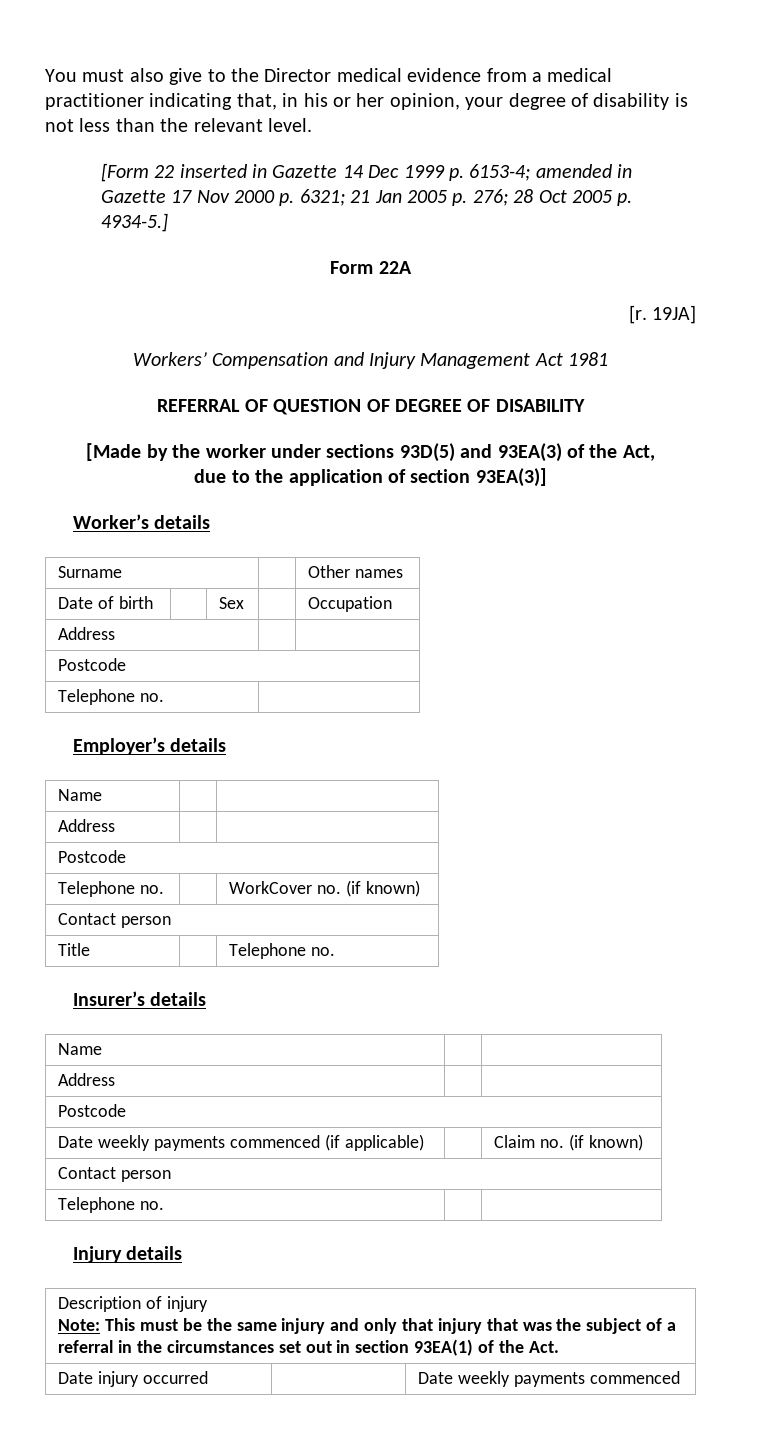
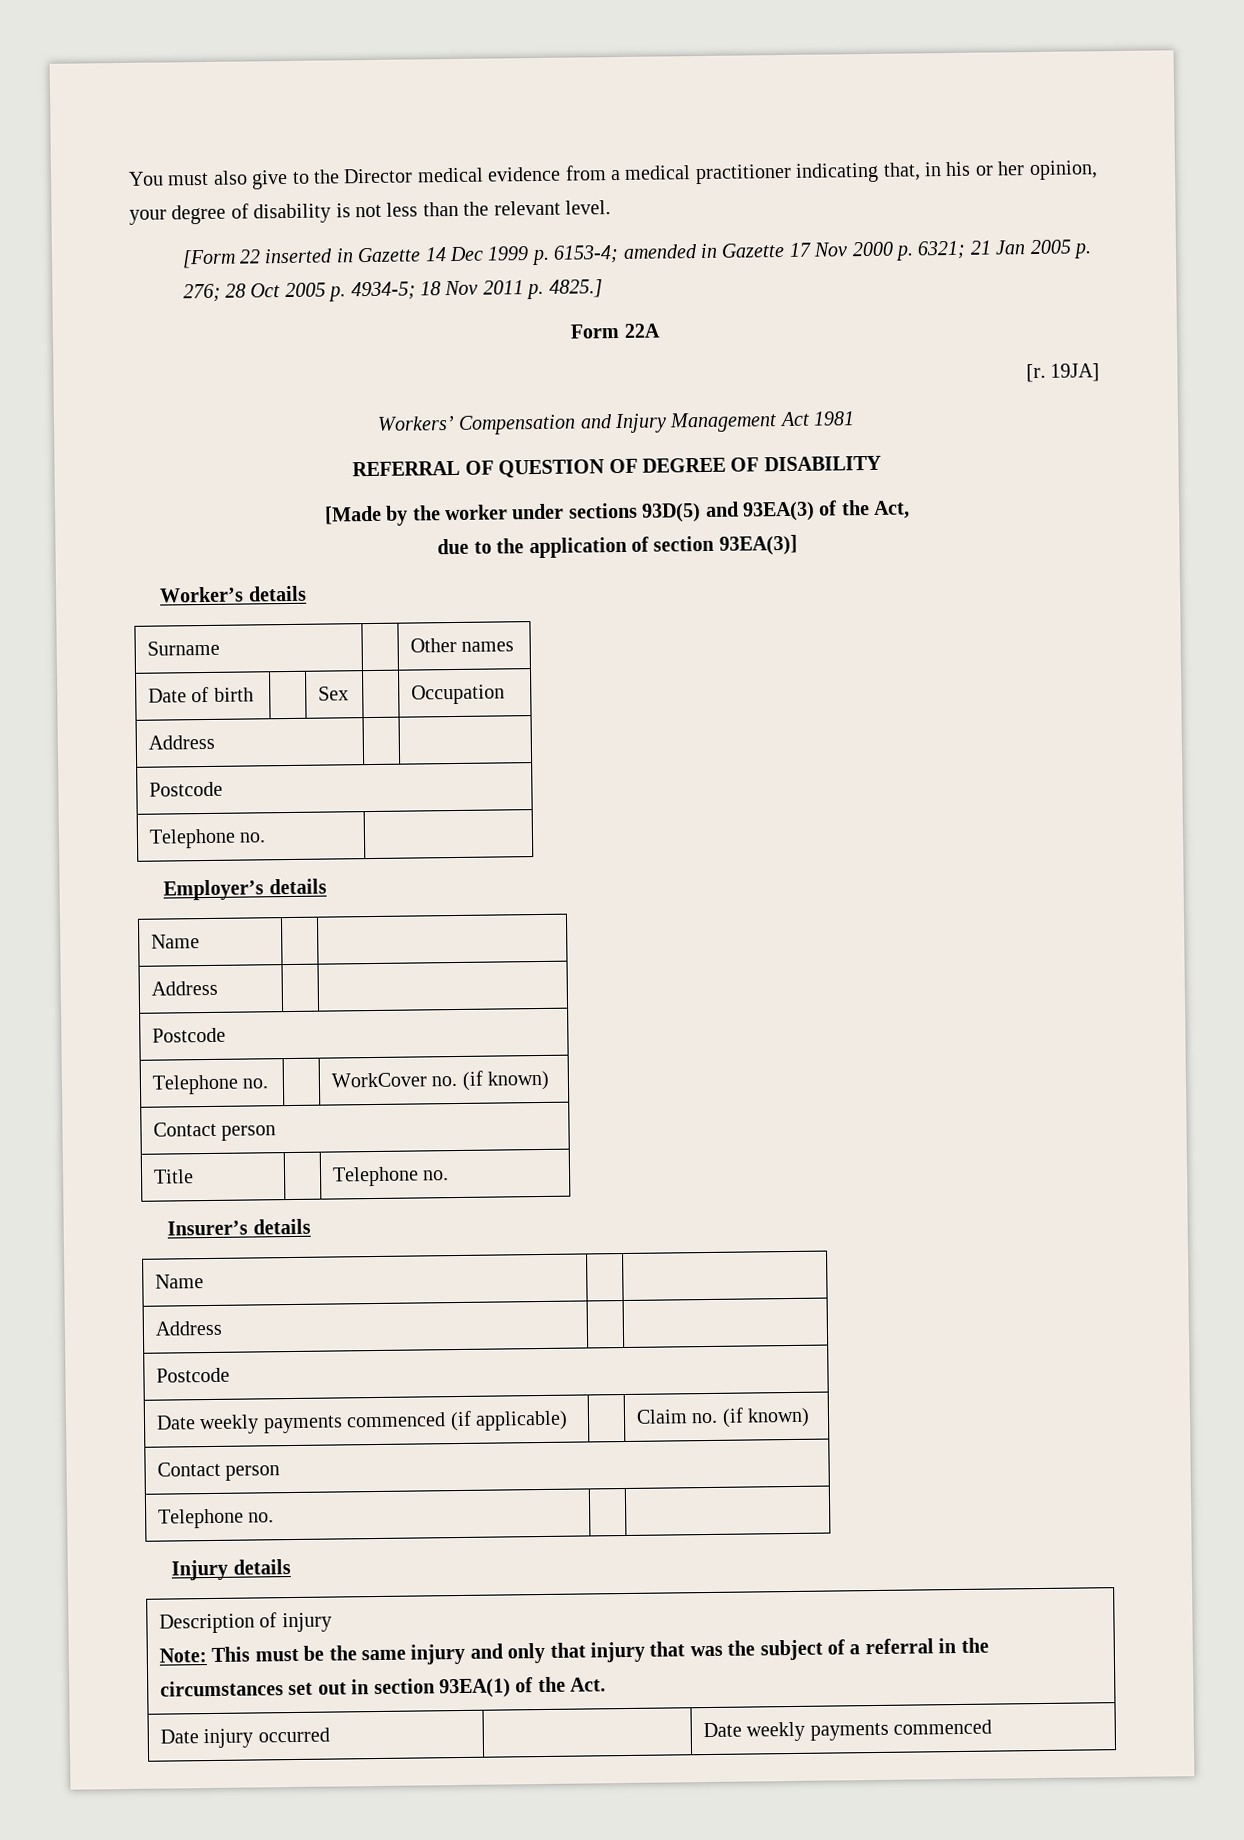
- [Form 22 inserted in Gazette 14 Dec 1999 p. 6153-4; amended in Gazette 17 Nov 2000 p. 6321; 21 Jan 2005 p. 276; 28 Oct 2005 p. 4934-5.]
+ [Form 22 inserted in Gazette 14 Dec 1999 p. 6153-4; amended in Gazette 17 Nov 2000 p. 6321; 21 Jan 2005 p. 276; 28 Oct 2005 p. 4934-5; 18 Nov 2011 p. 4825.]

